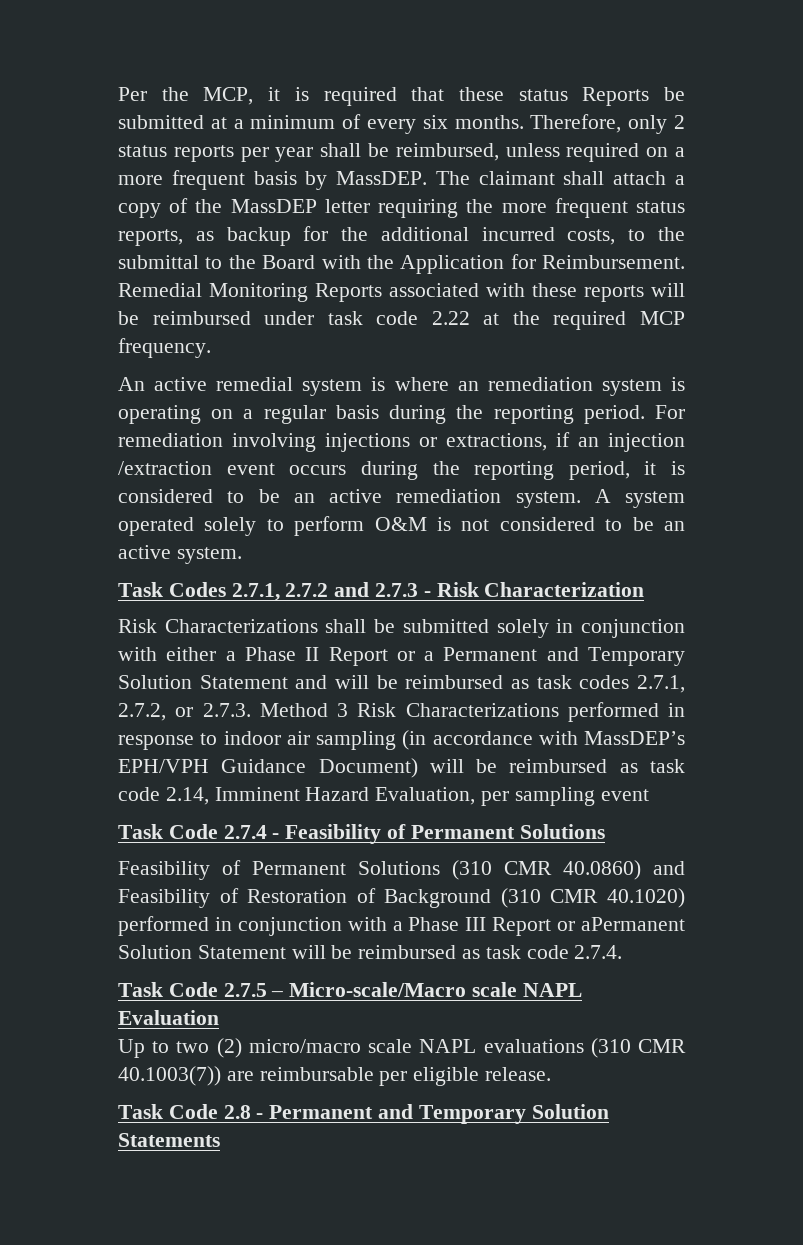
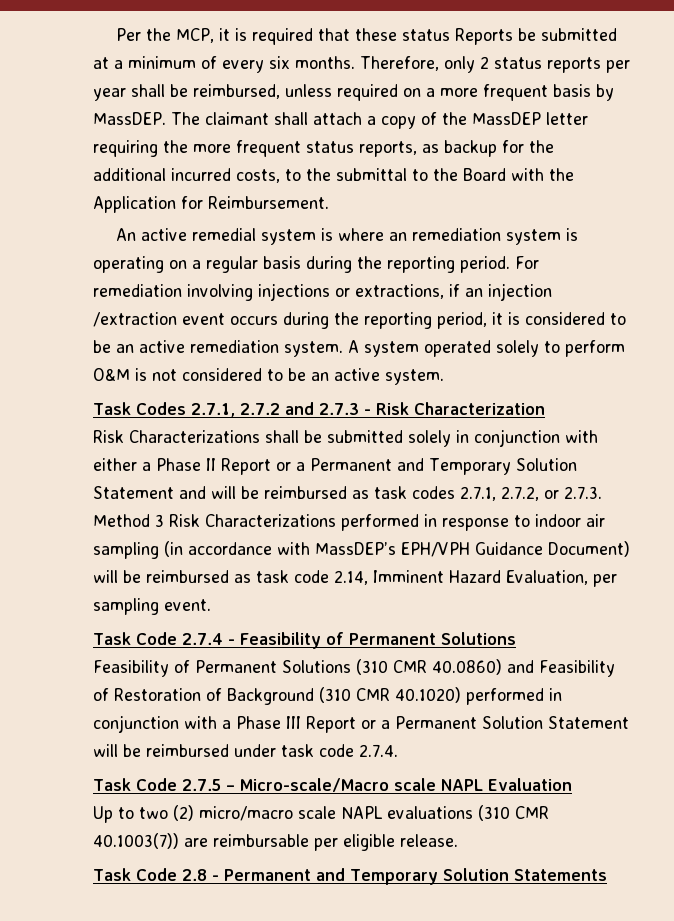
- Remedial Monitoring Reports associated with these reports will be reimbursed under task code 2.22 at the required MCP frequency.
- Risk Characterizations shall be submitted solely in conjunction with either a Phase II Report or a Permanent and Temporary Solution Statement and will be reimbursed as task codes 2.7.1, 2.7.2, or 2.7.3. Method 3 Risk Characterizations performed in response to indoor air sampling (in accordance with MassDEP’s EPH/VPH Guidance Document) will be reimbursed as task code 2.14, Imminent Hazard Evaluation, per sampling event
+ Risk Characterizations shall be submitted solely in conjunction with either a Phase II Report or a Permanent and Temporary Solution Statement and will be reimbursed as task codes 2.7.1, 2.7.2, or 2.7.3. Method 3 Risk Characterizations performed in response to indoor air sampling (in accordance with MassDEP’s EPH/VPH Guidance Document) will be reimbursed as task code 2.14, Imminent Hazard Evaluation, per sampling event.
- Feasibility of Permanent Solutions (310 CMR 40.0860) and Feasibility of Restoration of Background (310 CMR 40.1020) performed in conjunction with a Phase III Report or aPermanent Solution Statement will be reimbursed as task code 2.7.4.
+ Feasibility of Permanent Solutions (310 CMR 40.0860) and Feasibility of Restoration of Background (310 CMR 40.1020) performed in conjunction with a Phase III Report or a Permanent Solution Statement will be reimbursed under task code 2.7.4.

